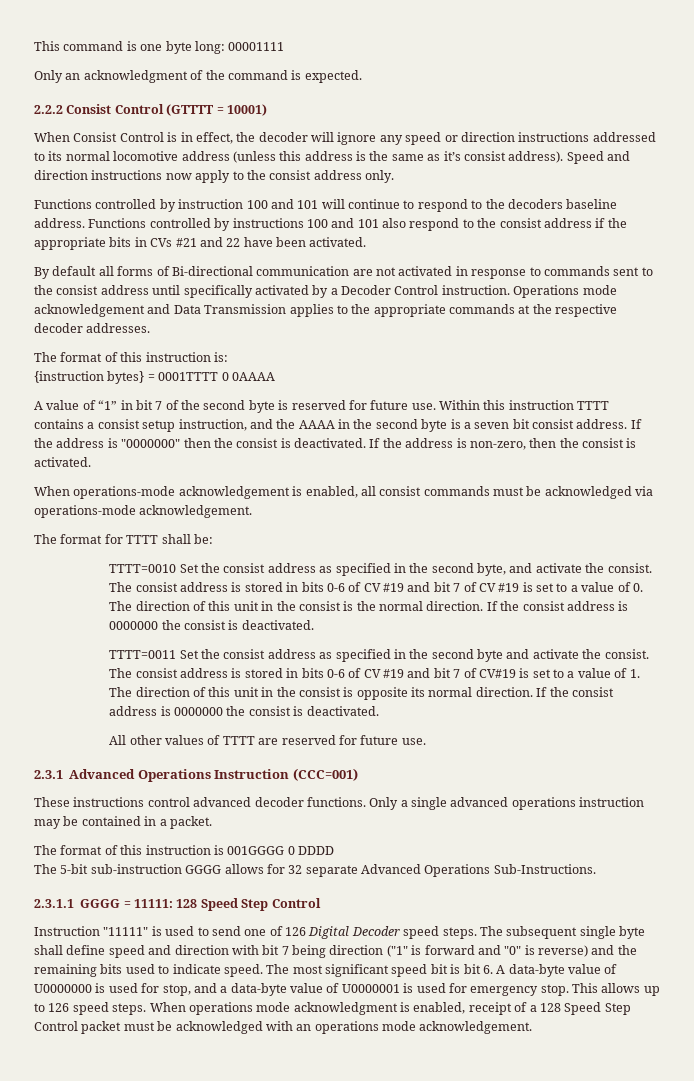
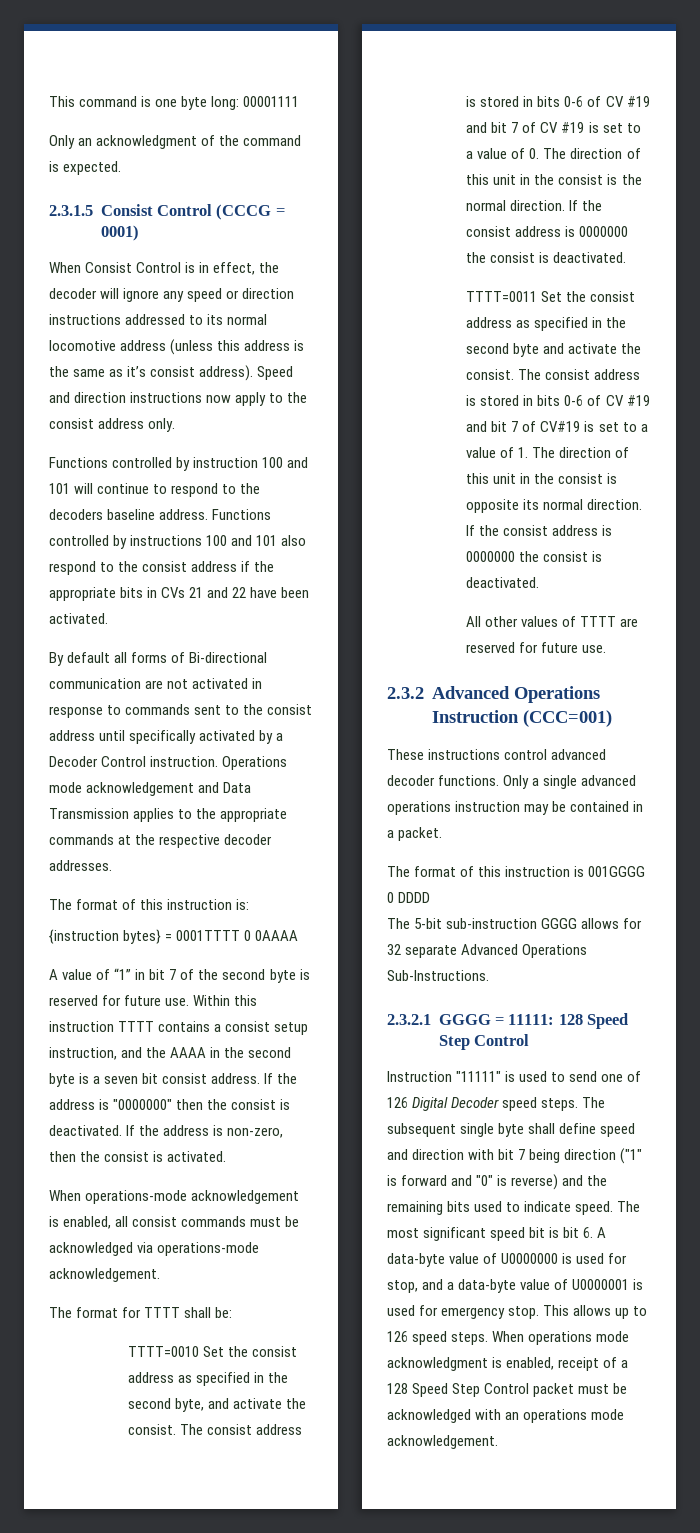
- 2.2.2 Consist Control (GTTTT = 10001)
+ 2.3.1.5 Consist Control (CCCG = 0001)
- Functions controlled by instructions 100 and 101 also respond to the consist address if the appropriate bits in CVs #21 and 22 have been activated.
+ Functions controlled by instructions 100 and 101 also respond to the consist address if the appropriate bits in CVs 21 and 22 have been activated.
- 2.3.1 Advanced Operations Instruction (CCC=001)
+ 2.3.2 Advanced Operations Instruction (CCC=001)
- 2.3.1.1 GGGG = 11111: 128 Speed Step Control
+ 2.3.2.1 GGGG = 11111: 128 Speed Step Control

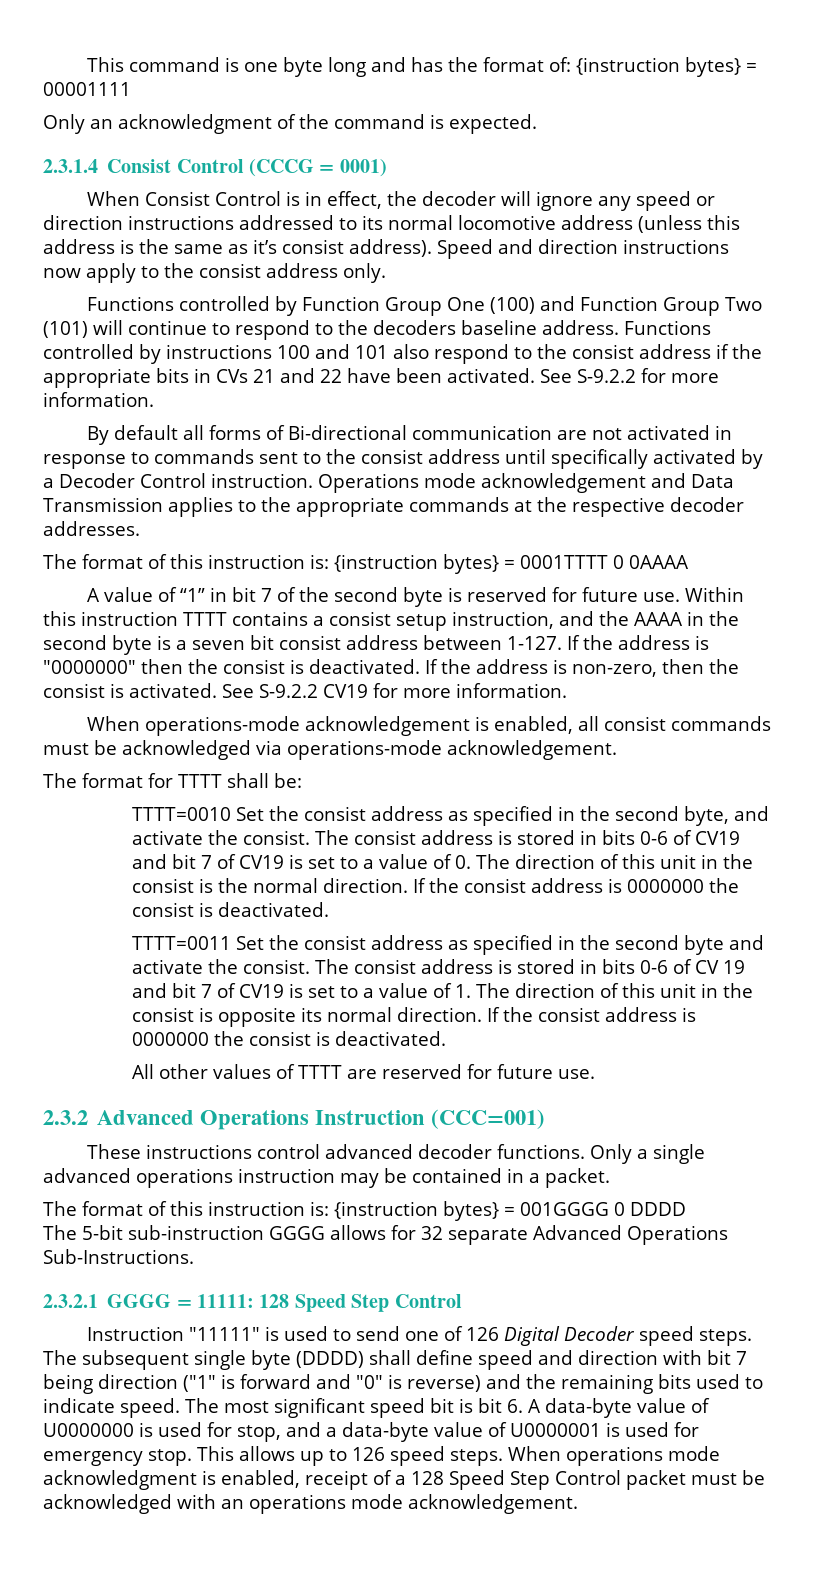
- This command is one byte long: 00001111
+ This command is one byte long and has the format of: {instruction bytes} = 00001111
- 2.3.1.5 Consist Control (CCCG = 0001)
+ 2.3.1.4 Consist Control (CCCG = 0001)
- Functions controlled by instruction 100 and 101 will continue to respond to the decoders baseline address.
+ Functions controlled by Function Group One (100) and Function Group Two (101) will continue to respond to the decoders baseline address.
+ See S-9.2.2 for more information.
- The format of this instruction is:
- {instruction bytes} = 0001TTTT 0 0AAAA
+ The format of this instruction is: {instruction bytes} = 0001TTTT 0 0AAAA
- Within this instruction TTTT contains a consist setup instruction, and the AAAA in the second byte is a seven bit consist address.
+ Within this instruction TTTT contains a consist setup instruction, and the AAAA in the second byte is a seven bit consist address between 1-127.
+ See S-9.2.2 CV19 for more information.
- The consist address is stored in bits 0-6 of CV #19 and bit 7 of CV #19 is set to a value of 0. The direction of this unit in the consist is the normal direction.
+ The consist address is stored in bits 0-6 of CV19 and bit 7 of CV19 is set to a value of 0. The direction of this unit in the consist is the normal direction.
- The consist address is stored in bits 0-6 of CV #19 and bit 7 of CV#19 is set to a value of 1. The direction of this unit in the consist is opposite its normal direction.
+ The consist address is stored in bits 0-6 of CV 19 and bit 7 of CV19 is set to a value of 1. The direction of this unit in the consist is opposite its normal direction.
- The format of this instruction is 001GGGG 0 DDDD
+ The format of this instruction is: {instruction bytes} = 001GGGG 0 DDDD
- The subsequent single byte shall define speed and direction with bit 7 being direction ("1" is forward and "0" is reverse) and the remaining bits used to indicate speed.
+ The subsequent single byte (DDDD) shall define speed and direction with bit 7 being direction ("1" is forward and "0" is reverse) and the remaining bits used to indicate speed.

